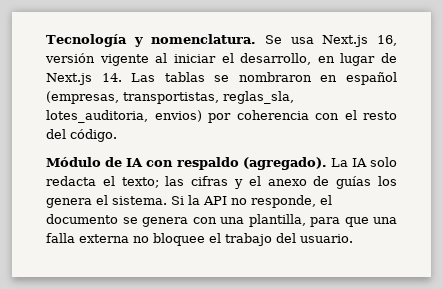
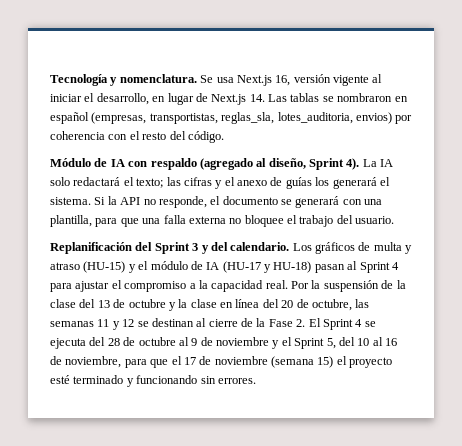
- Módulo de IA con respaldo (agregado).
+ Módulo de IA con respaldo (agregado al diseño, Sprint 4).
- La IA solo redacta el texto; las cifras y el anexo de guías los genera el sistema.
+ La IA solo redactará el texto; las cifras y el anexo de guías los generará el sistema.
- Si la API no responde, el documento se genera con una plantilla, para que una falla externa no bloquee el trabajo del usuario.
+ Si la API no responde, el documento se generará con una plantilla, para que una falla externa no bloquee el trabajo del usuario.
+ Replanificación del Sprint 3 y del calendario. Los gráficos de multa y atraso (HU-15) y el módulo de IA (HU-17 y HU-18) pasan al Sprint 4 para ajustar el compromiso a la capacidad real. Por la suspensión de la clase del 13 de octubre y la clase en línea del 20 de octubre, las semanas 11 y 12 se destinan al cierre de la Fase 2. El Sprint 4 se ejecuta del 28 de octubre al 9 de noviembre y el Sprint 5, del 10 al 16 de noviembre, para que el 17 de noviembre (semana 15) el proyecto esté terminado y funcionando sin errores.

